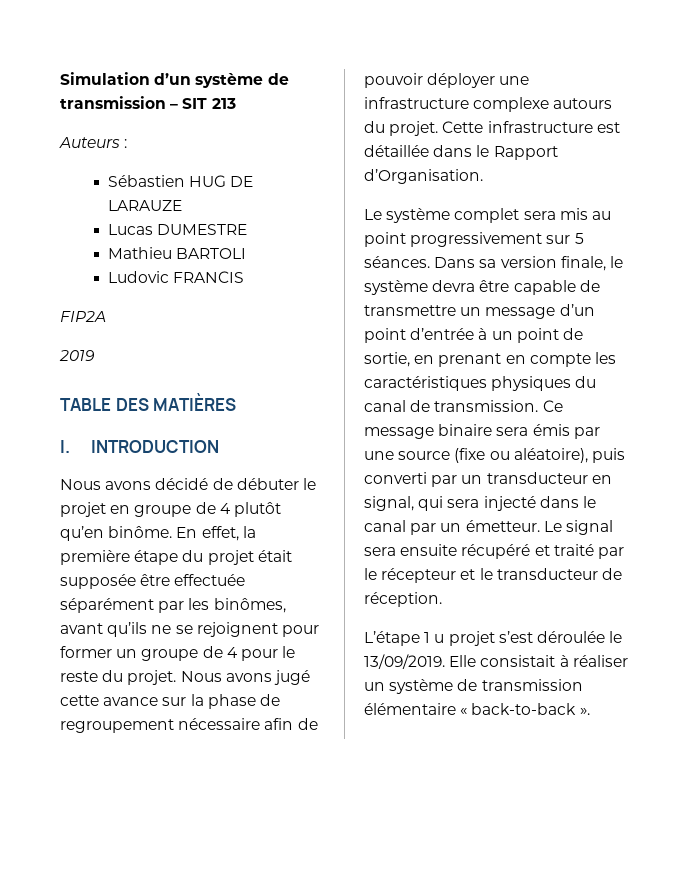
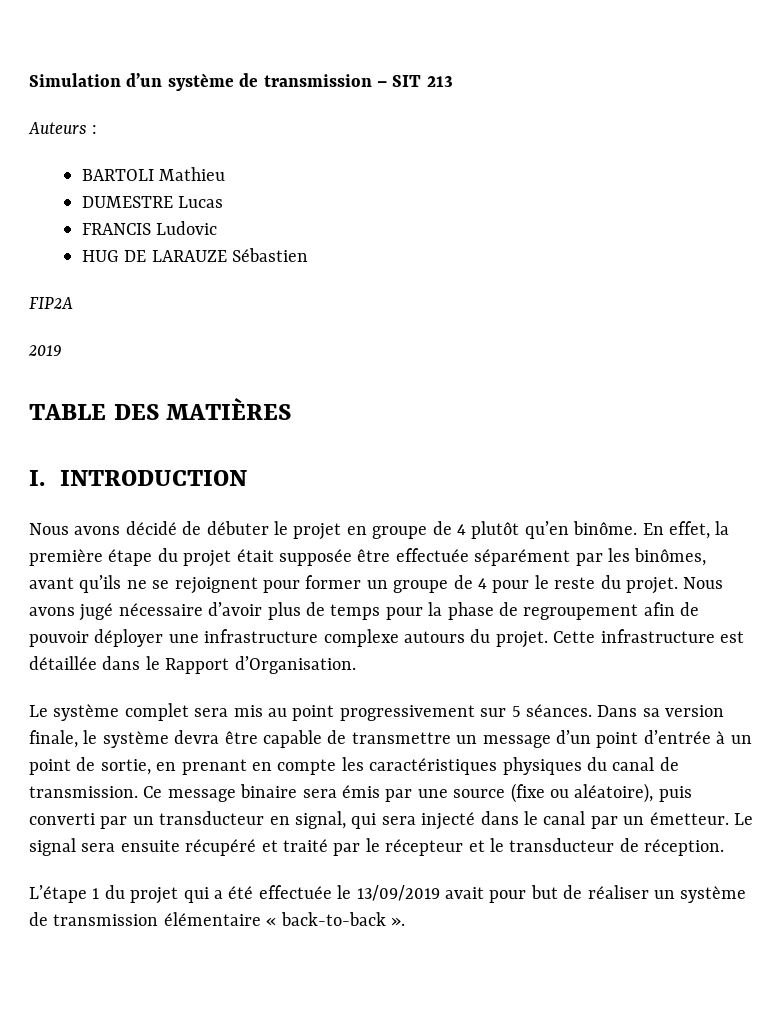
- Sébastien HUG DE LARAUZE
- Lucas DUMESTRE
- Mathieu BARTOLI
- Ludovic FRANCIS
+ BARTOLI Mathieu
+ DUMESTRE Lucas
+ FRANCIS Ludovic
+ HUG DE LARAUZE Sébastien
- Nous avons jugé cette avance sur la phase de regroupement nécessaire afin de pouvoir déployer une infrastructure complexe autours du projet.
+ Nous avons jugé nécessaire d’avoir plus de temps pour la phase de regroupement afin de pouvoir déployer une infrastructure complexe autours du projet.
- L’étape 1 u projet s’est déroulée le 13/09/2019. Elle consistait à réaliser un système de transmission élémentaire « back-to-back ».
+ L’étape 1 du projet qui a été effectuée le 13/09/2019 avait pour but de réaliser un système de transmission élémentaire « back-to-back ».

